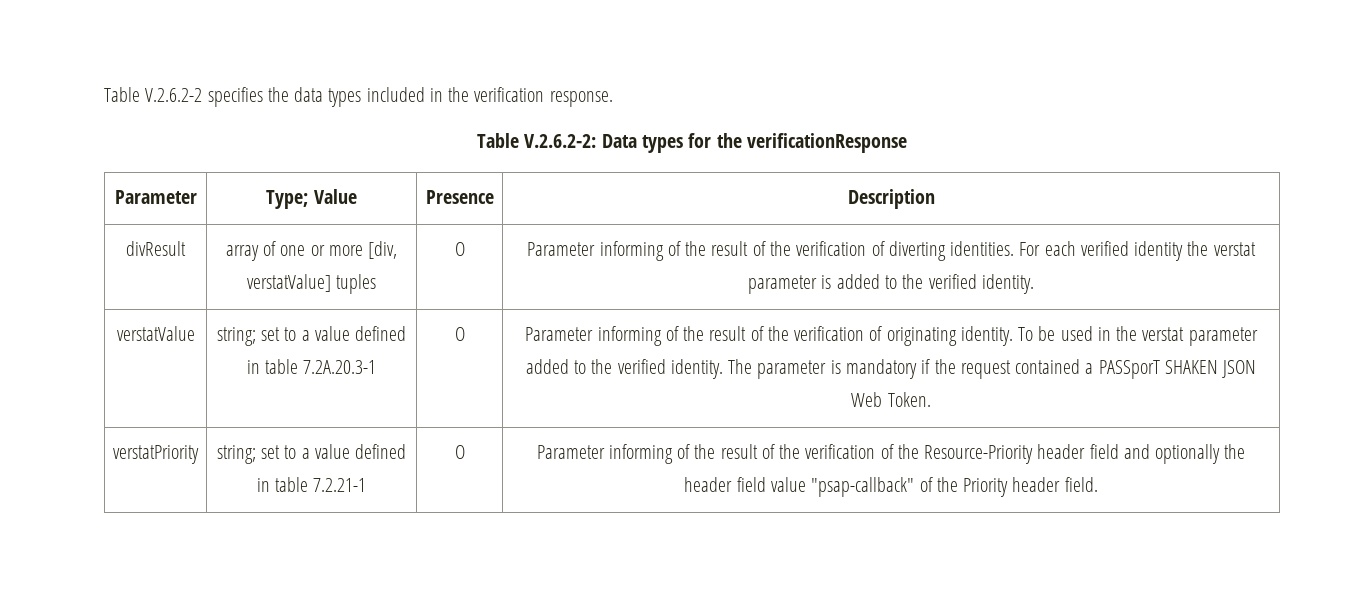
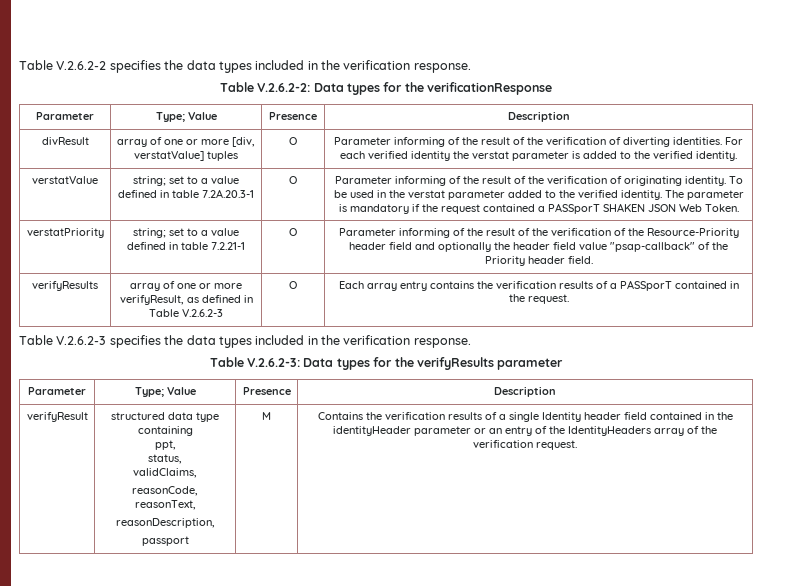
+ verifyResults | array of one or more verifyResult, as defined in Table V.2.6.2-3 | O | Each array entry contains the verification results of a PASSporT contained in the request.
+ Table V.2.6.2-3 specifies the data types included in the verification response.
+ Table V.2.6.2-3: Data types for the verifyResults parameter
+ Parameter | Type; Value | Presence | Description
+ verifyResult | structured data type containing
+ ppt,
+ status,
+ validClaims,
+ reasonCode, reasonText,
+ reasonDescription,
+ passport | M | Contains the verification results of a single Identity header field contained in the identityHeader parameter or an entry of the IdentityHeaders array of the verification request.

